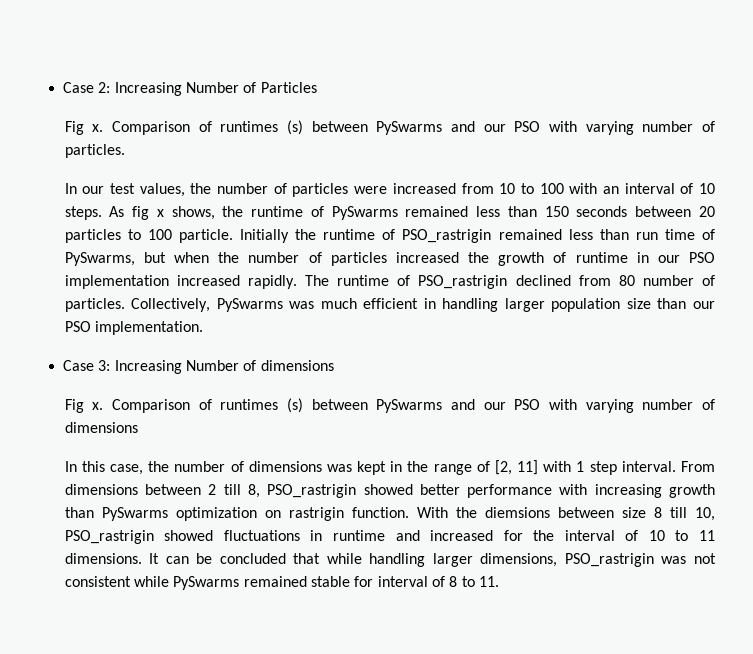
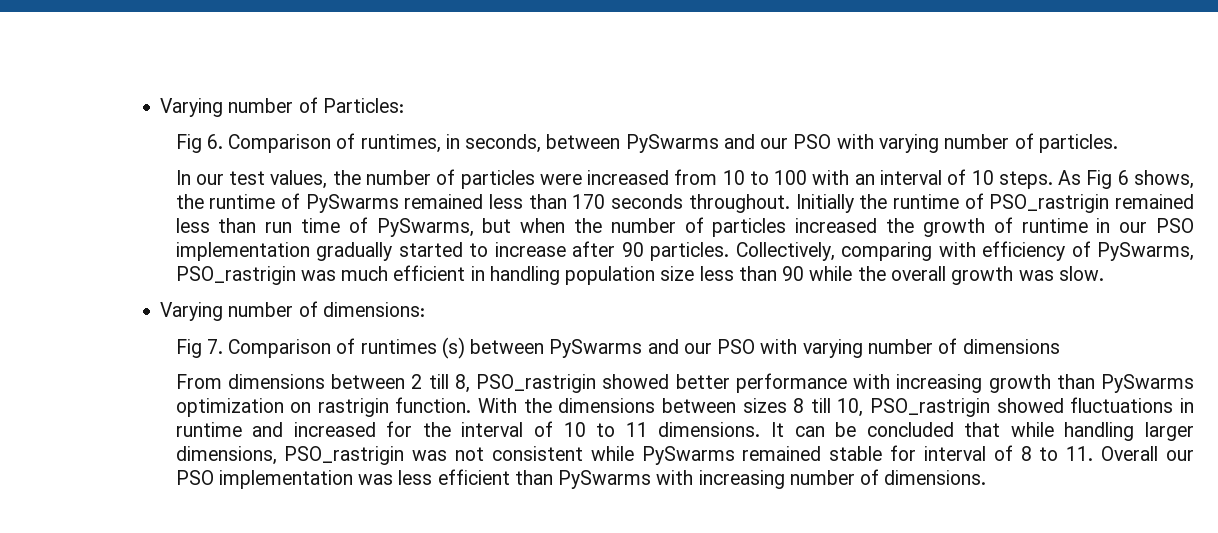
- Case 2: Increasing Number of Particles
- Fig x. Comparison of runtimes (s) between PySwarms and our PSO with varying number of particles.
+ Varying number of Particles:
+ Fig 6. Comparison of runtimes, in seconds, between PySwarms and our PSO with varying number of particles.
- As fig x shows, the runtime of PySwarms remained less than 150 seconds between 20 particles to 100 particle.
+ As Fig 6 shows, the runtime of PySwarms remained less than 170 seconds throughout.
- Initially the runtime of PSO_rastrigin remained less than run time of PySwarms, but when the number of particles increased the growth of runtime in our PSO implementation increased rapidly. The runtime of PSO_rastrigin declined from 80 number of particles. Collectively, PySwarms was much efficient in handling larger population size than our PSO implementation.
- Case 3: Increasing Number of dimensions
- Fig x. Comparison of runtimes (s) between PySwarms and our PSO with varying number of dimensions
+ Initially the runtime of PSO_rastrigin remained less than run time of PySwarms, but when the number of particles increased the growth of runtime in our PSO implementation gradually started to increase after 90 particles. Collectively, comparing with efficiency of PySwarms, PSO_rastrigin was much efficient in handling population size less than 90 while the overall growth was slow.
+ Varying number of dimensions:
+ Fig 7. Comparison of runtimes (s) between PySwarms and our PSO with varying number of dimensions
- In this case, the number of dimensions was kept in the range of [2, 11] with 1 step interval.
- With the diemsions between size 8 till 10, PSO_rastrigin showed fluctuations in runtime and increased for the interval of 10 to 11 dimensions.
+ With the dimensions between sizes 8 till 10, PSO_rastrigin showed fluctuations in runtime and increased for the interval of 10 to 11 dimensions.
- It can be concluded that while handling larger dimensions, PSO_rastrigin was not consistent while PySwarms remained stable for interval of 8 to 11.
+ It can be concluded that while handling larger dimensions, PSO_rastrigin was not consistent while PySwarms remained stable for interval of 8 to 11. Overall our PSO implementation was less efficient than PySwarms with increasing number of dimensions.

